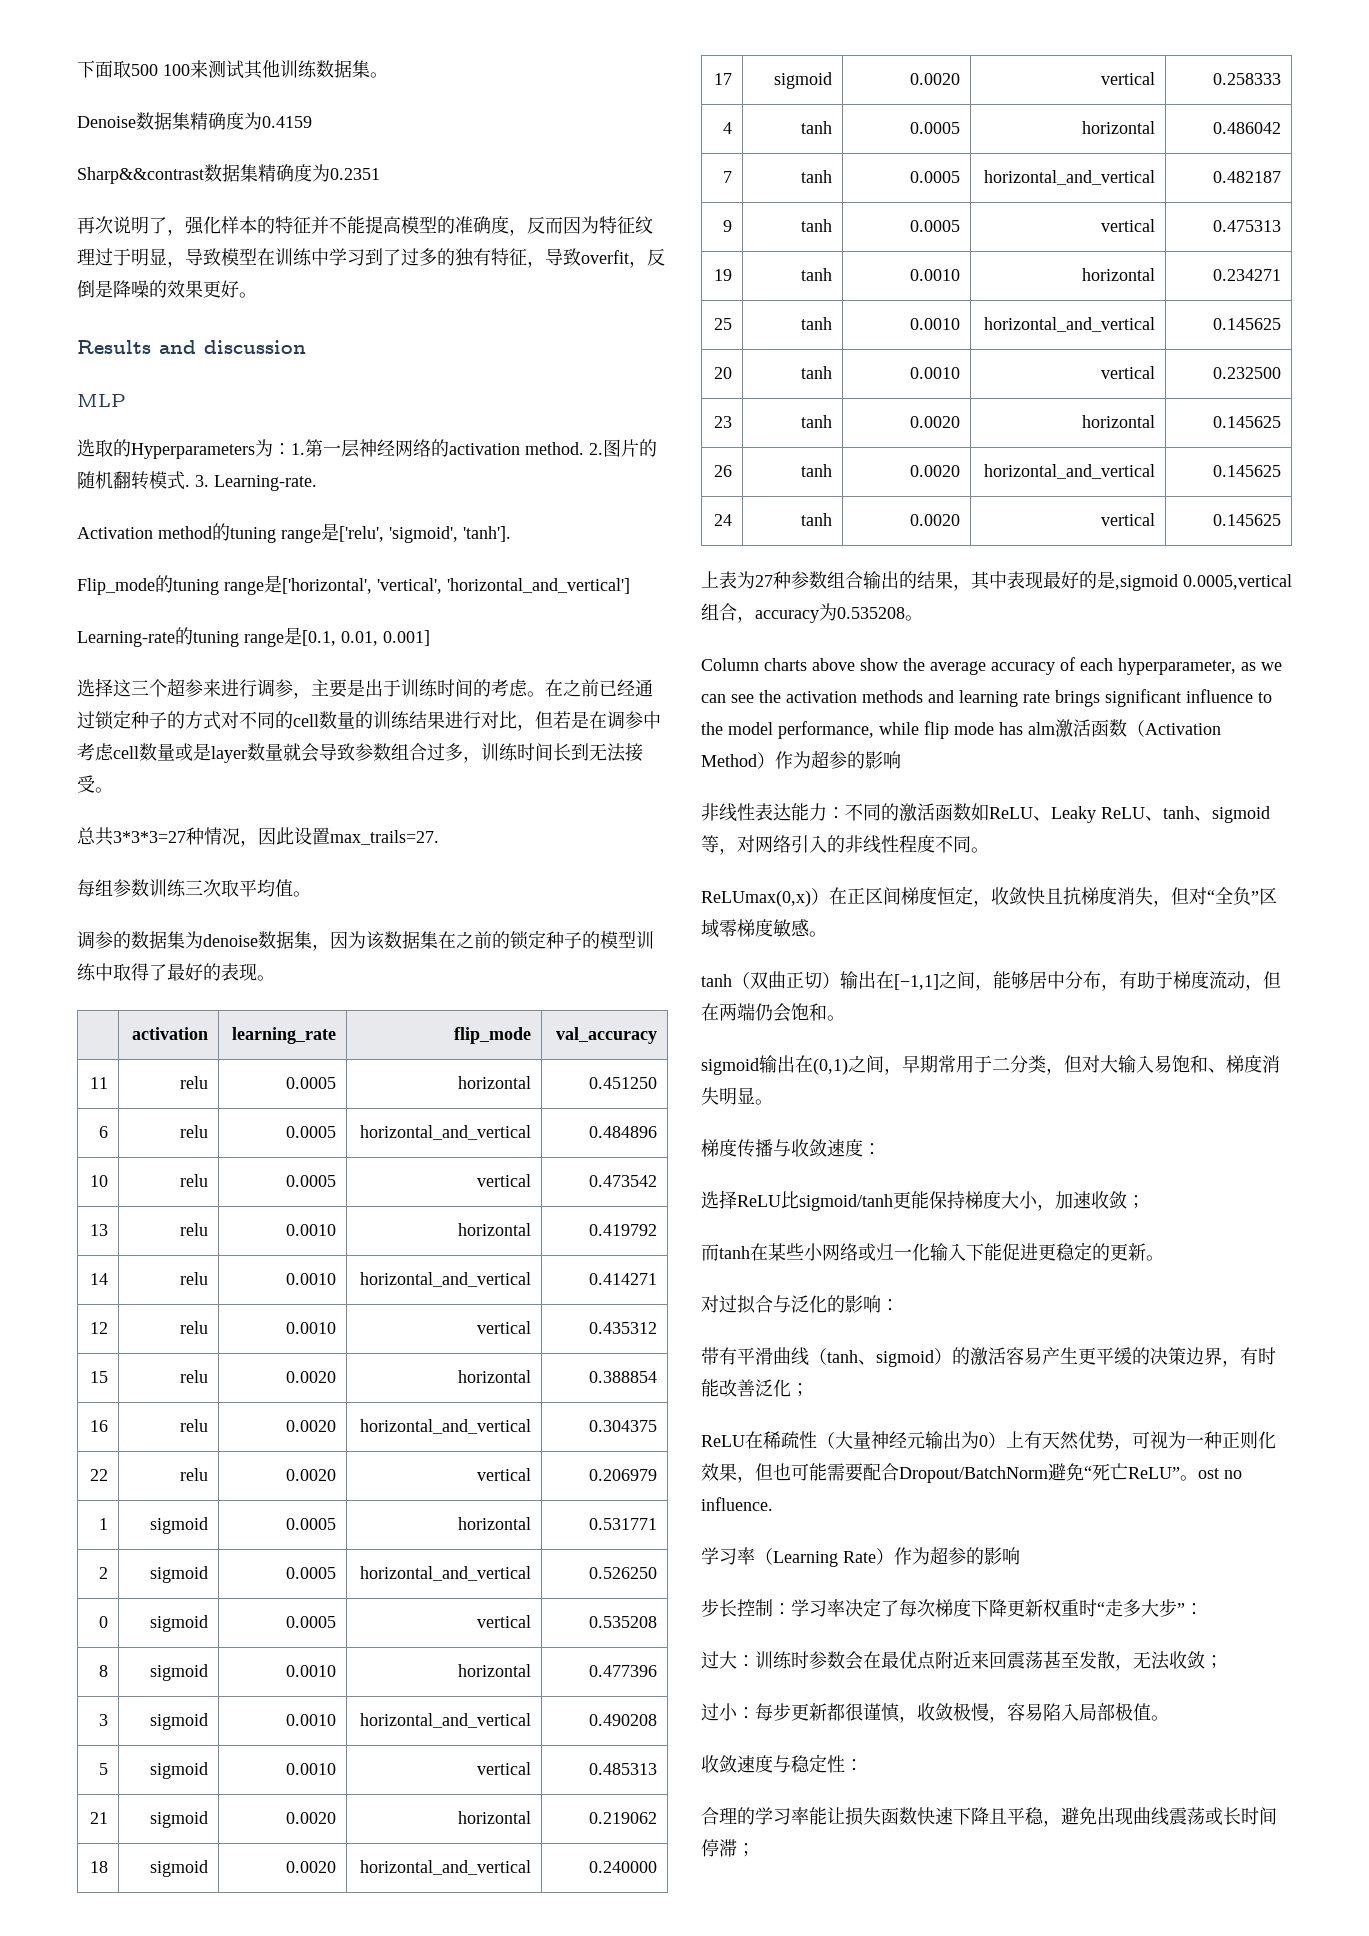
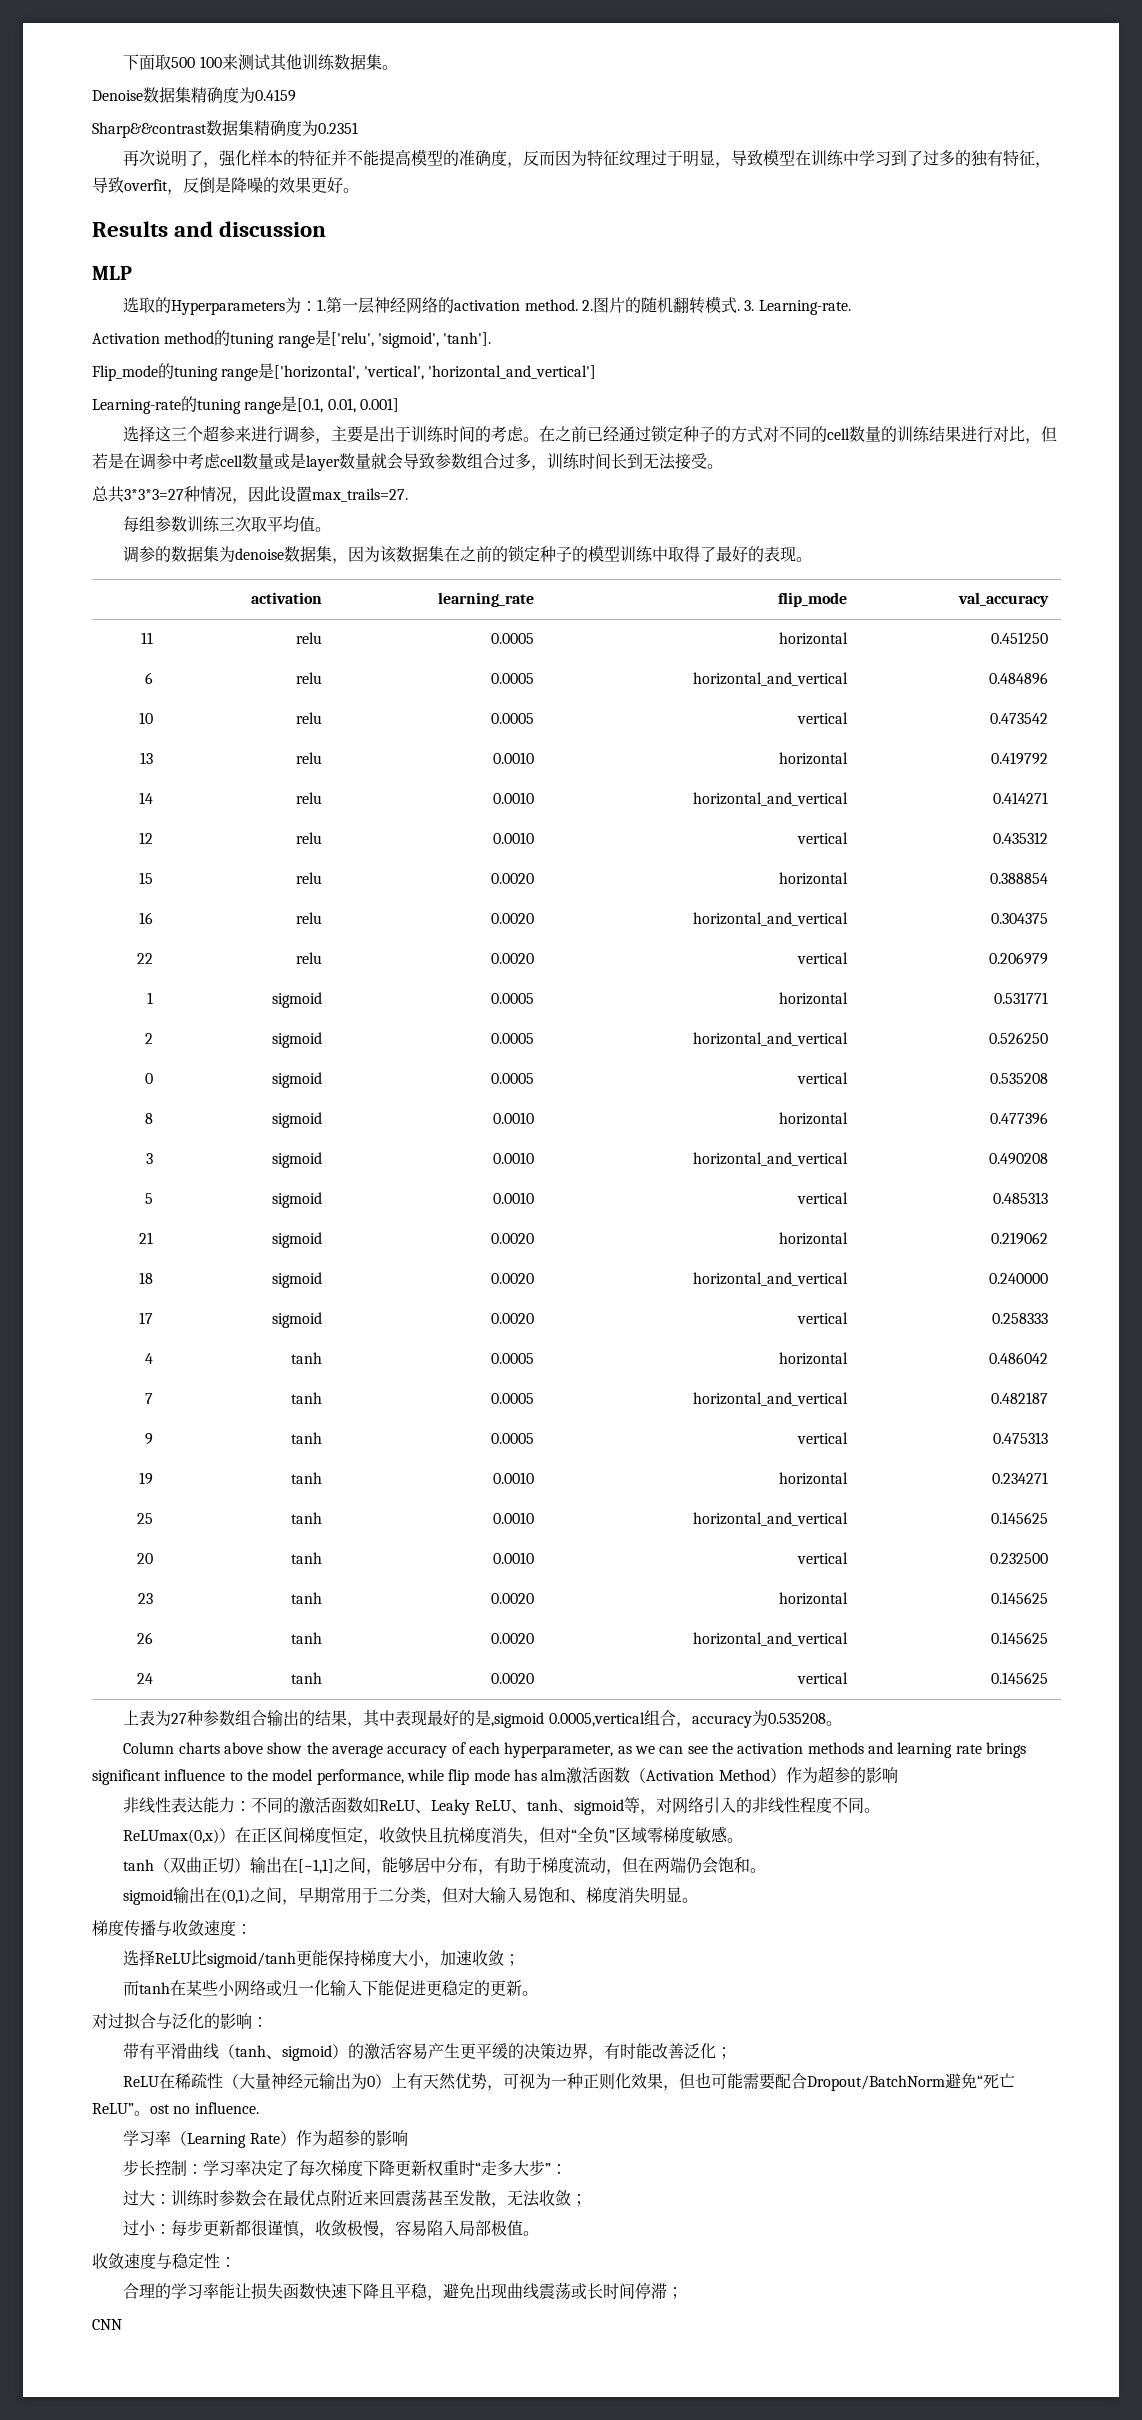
+ CNN

